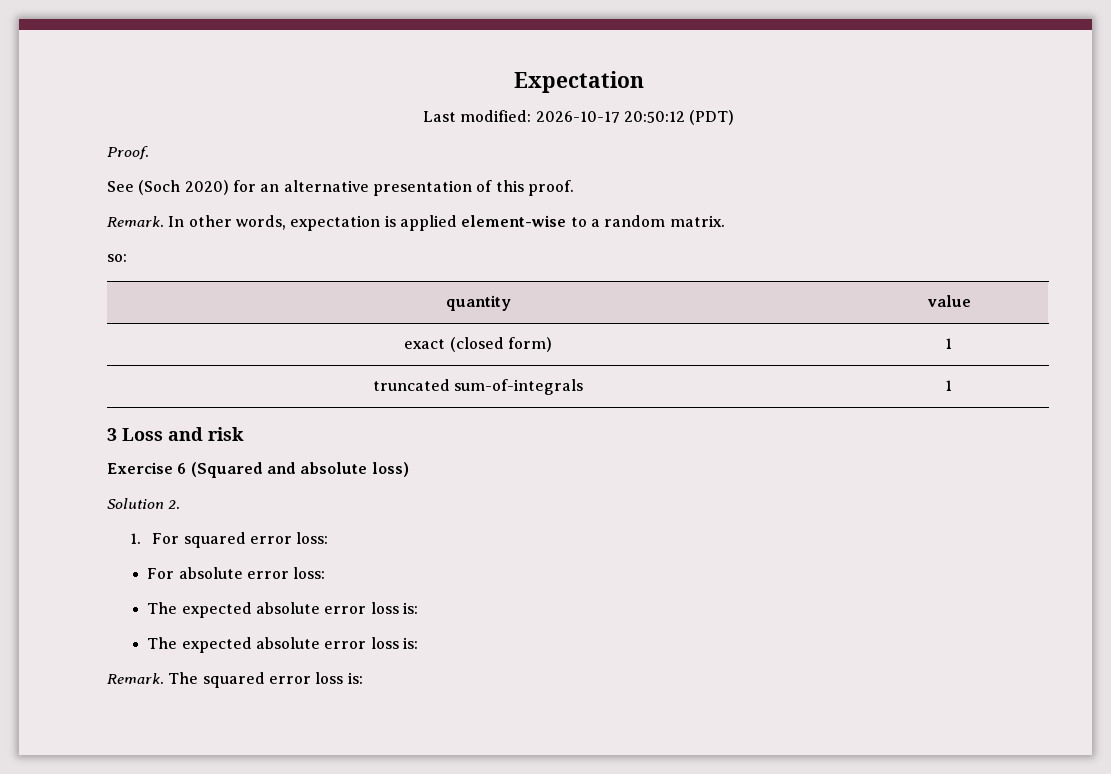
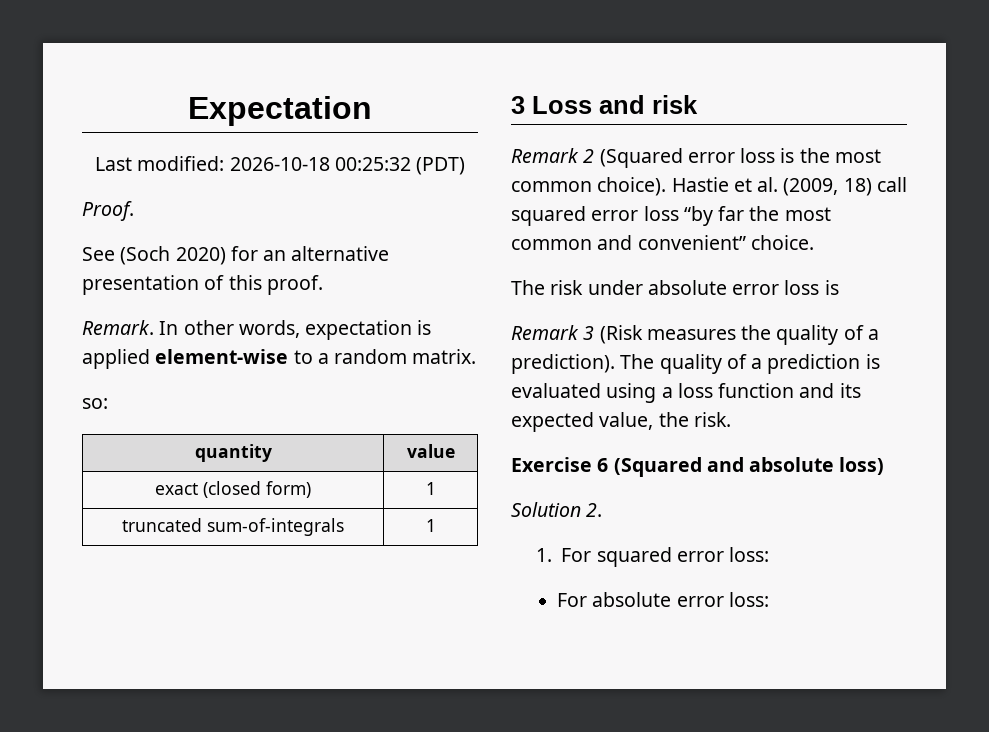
- Last modified: 2026-10-17 20:50:12 (PDT)
+ Last modified: 2026-10-18 00:25:32 (PDT)
+ Remark 2 (Squared error loss is the most common choice). Hastie et al. (2009, 18) call squared error loss “by far the most common and convenient” choice.
+ The risk under absolute error loss is
+ Remark 3 (Risk measures the quality of a prediction). The quality of a prediction is evaluated using a loss function and its expected value, the risk.
  For absolute error loss:
- The expected absolute error loss is:
- The expected absolute error loss is:
- Remark. The squared error loss is:

